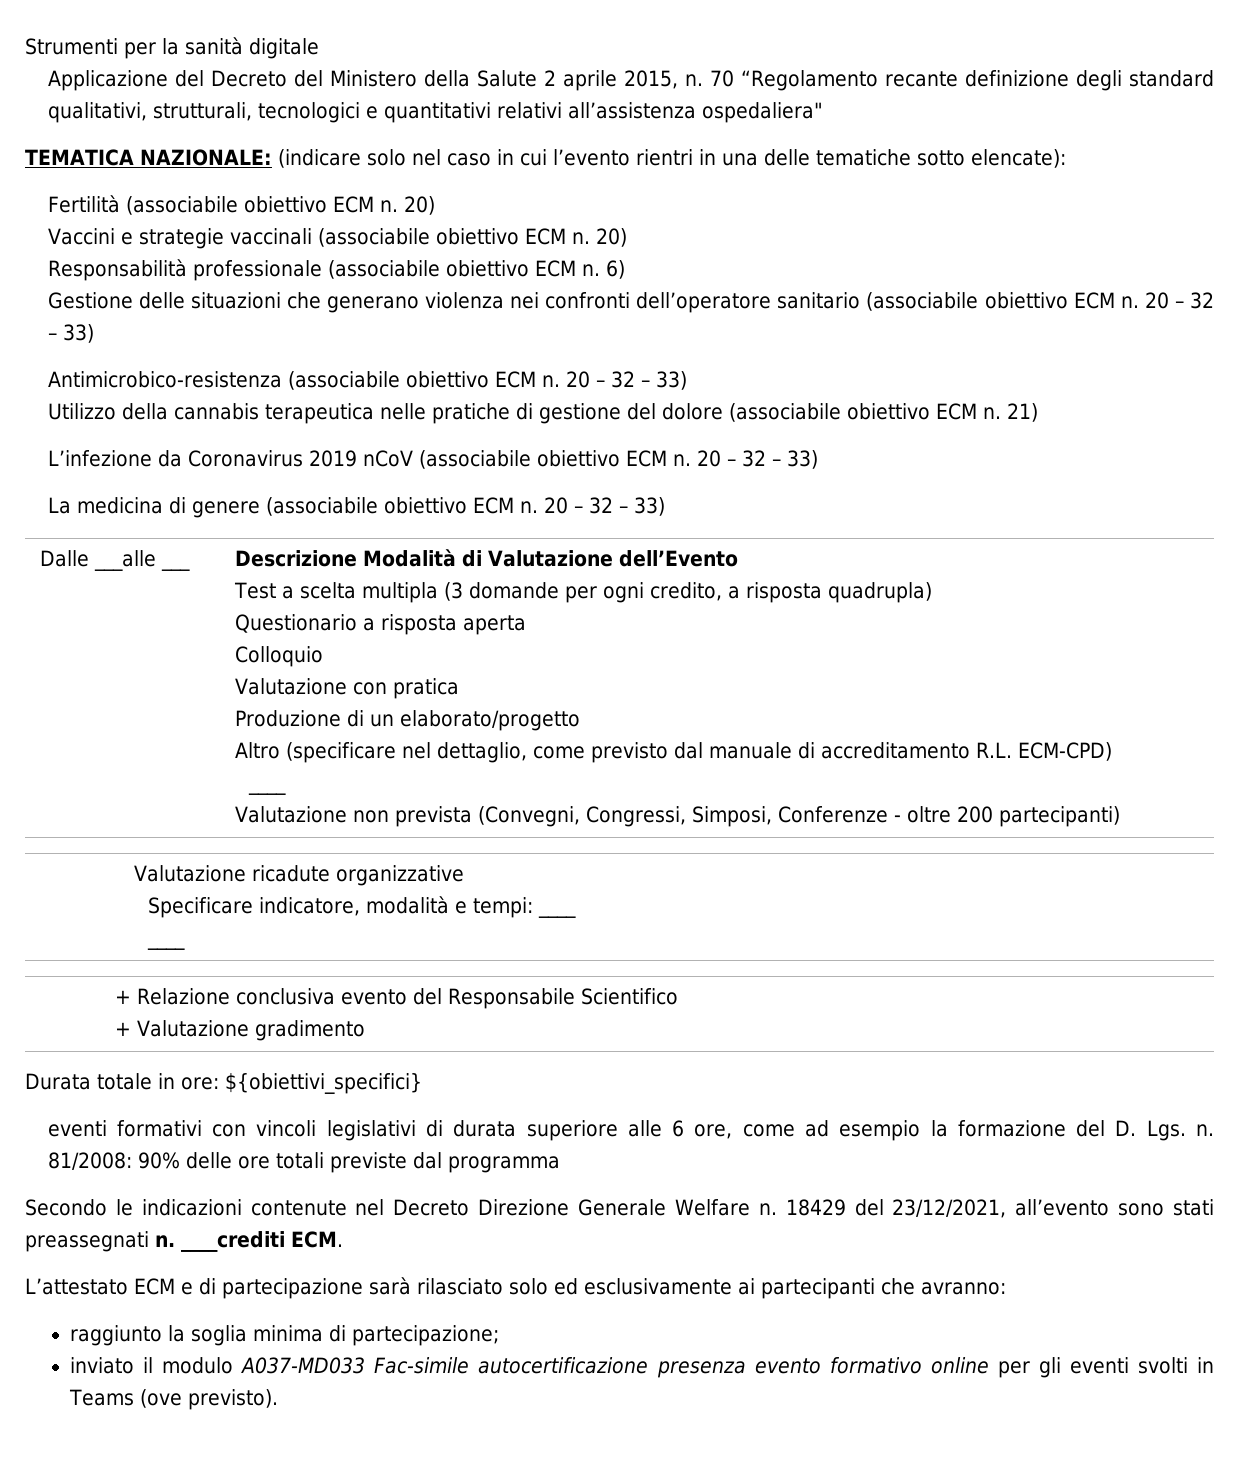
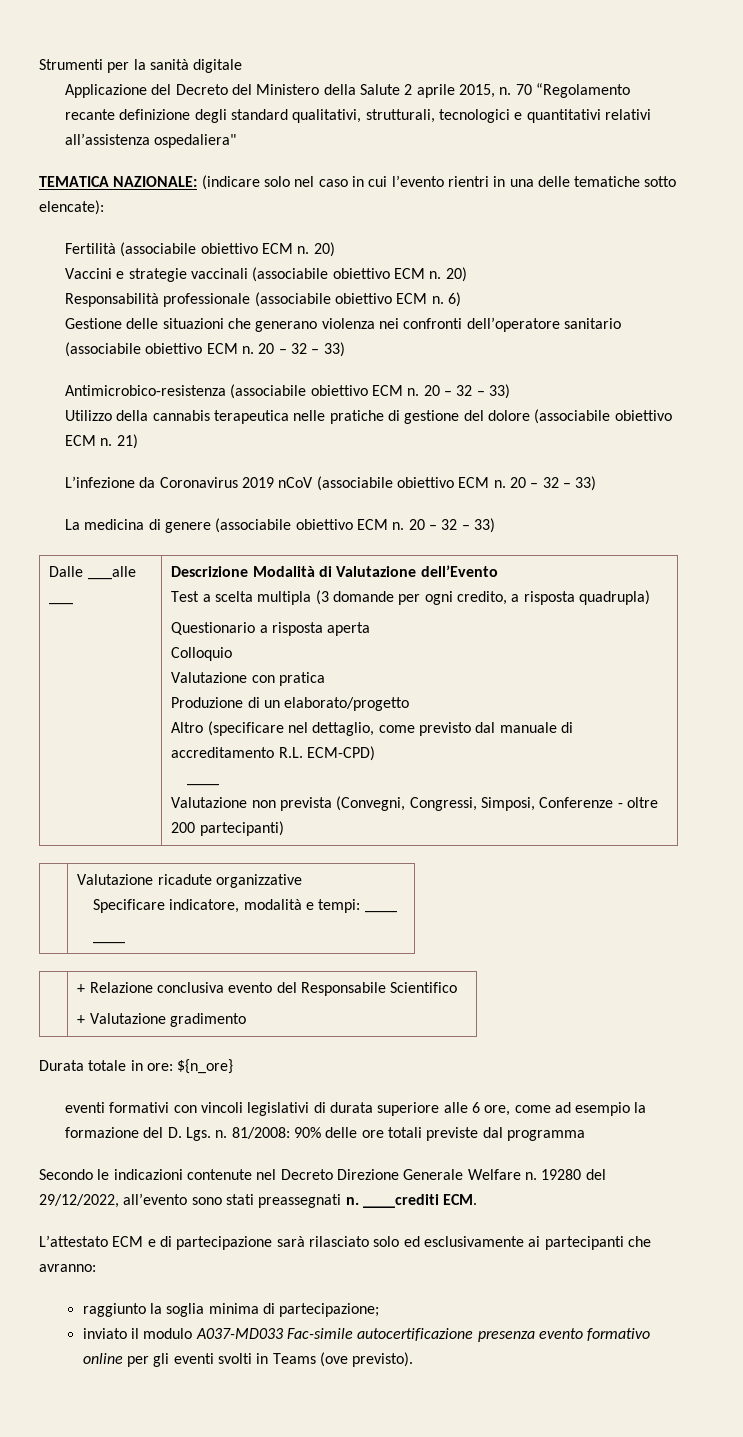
- Durata totale in ore: ${obiettivi_specifici}
+ Durata totale in ore: ${n_ore}
- 18429 del 23/12/2021, all’evento sono stati preassegnati n.
+ 19280 del 29/12/2022, all’evento sono stati preassegnati n.

